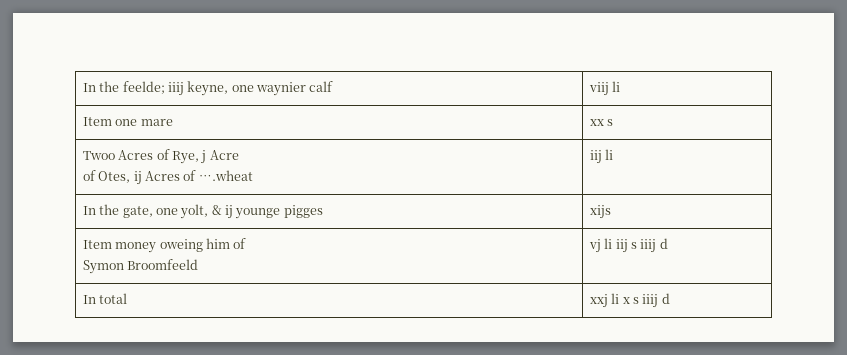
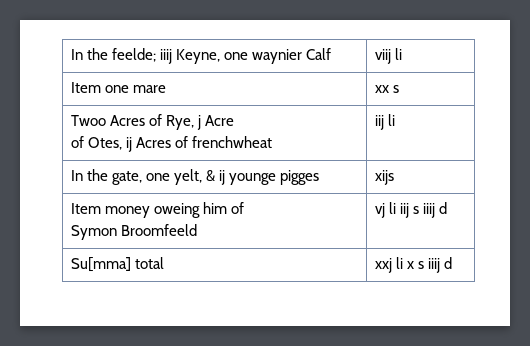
- In the feelde; iiij keyne, one waynier calf | viij li
+ In the feelde; iiij Keyne, one waynier Calf | viij li
  Twoo Acres of Rye, j Acre
- of Otes, ij Acres of ….wheat | iij li
+ of Otes, ij Acres of frenchwheat | iij li
- In the gate, one yolt, & ij younge pigges | xijs
+ In the gate, one yelt, & ij younge pigges | xijs
- In total | xxj li x s iiij d
+ Su[mma] total | xxj li x s iiij d

